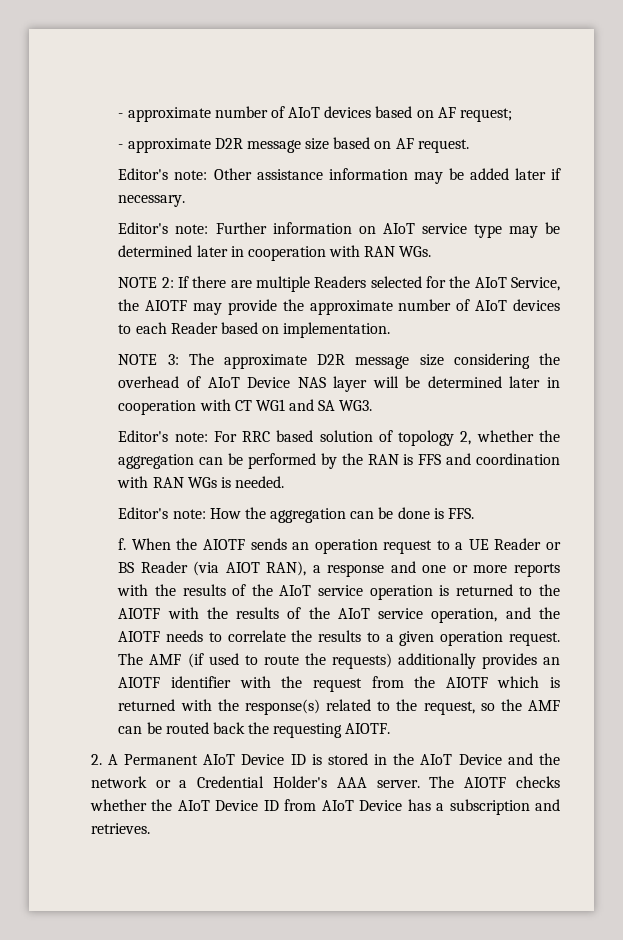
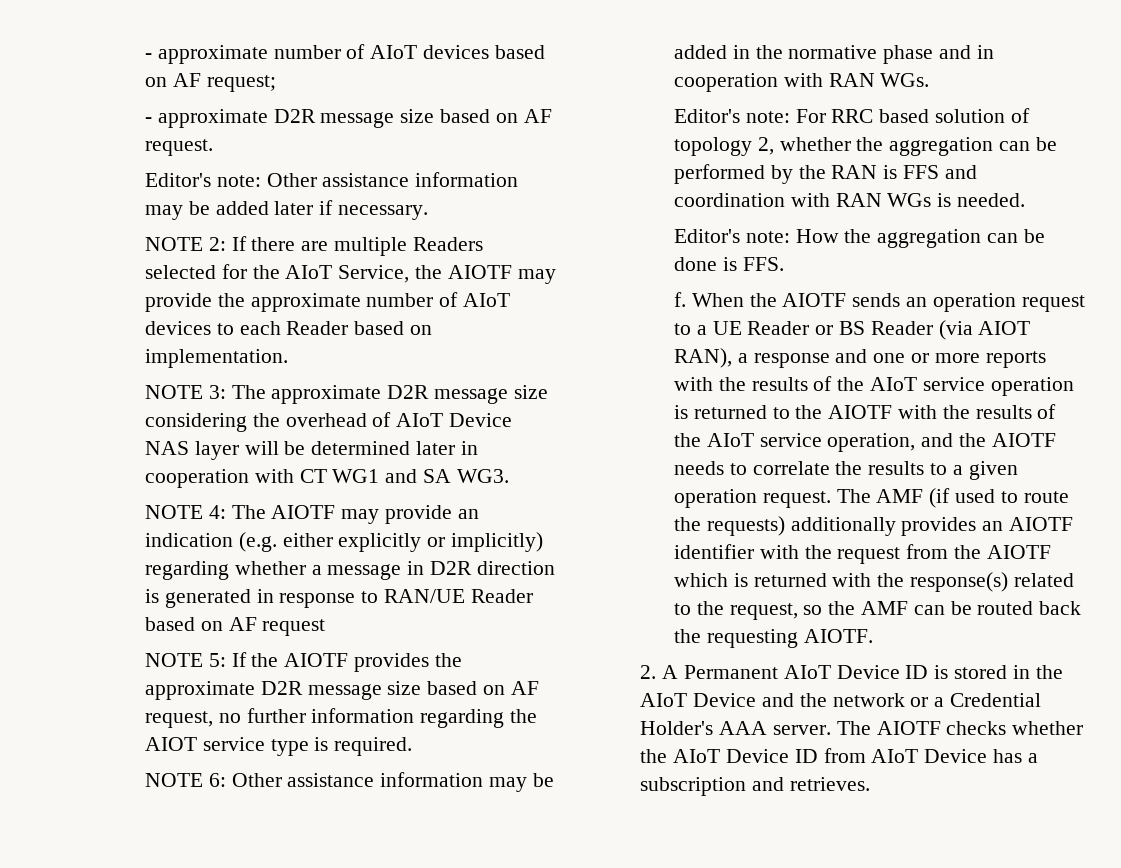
- Editor's note: Further information on AIoT service type may be determined later in cooperation with RAN WGs.
+ NOTE 4: The AIOTF may provide an indication (e.g. either explicitly or implicitly) regarding whether a message in D2R direction is generated in response to RAN/UE Reader based on AF request
+ NOTE 5: If the AIOTF provides the approximate D2R message size based on AF request, no further information regarding the AIOT service type is required.
+ NOTE 6: Other assistance information may be added in the normative phase and in cooperation with RAN WGs.

